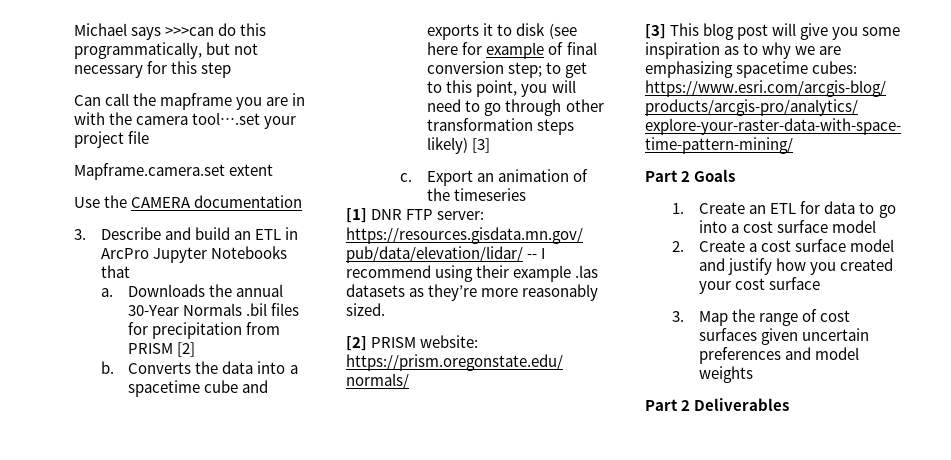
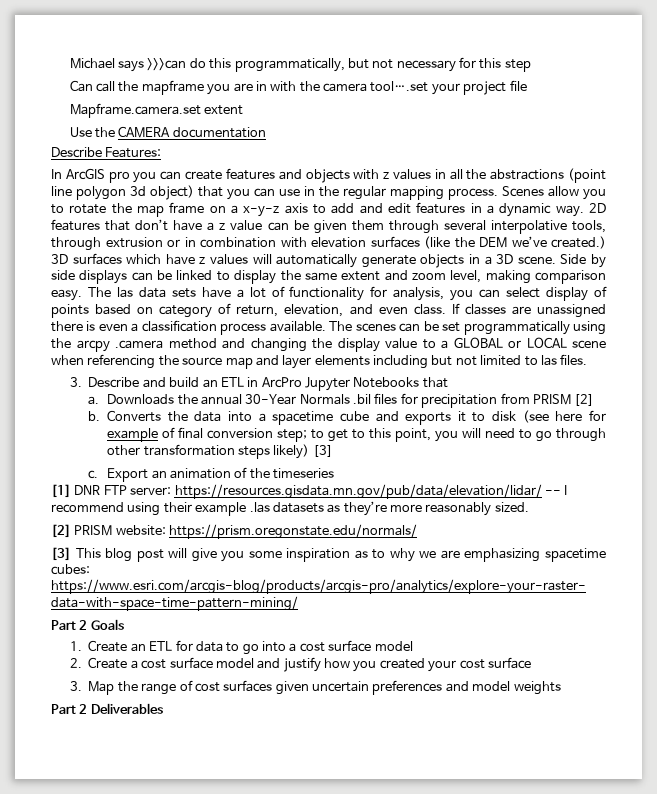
+ Describe Features:
+ In ArcGIS pro you can create features and objects with z values in all the abstractions (point line polygon 3d object) that you can use in the regular mapping process. Scenes allow you to rotate the map frame on a x-y-z axis to add and edit features in a dynamic way. 2D features that don’t have a z value can be given them through several interpolative tools, through extrusion or in combination with elevation surfaces (like the DEM we’ve created.) 3D surfaces which have z values will automatically generate objects in a 3D scene. Side by side displays can be linked to display the same extent and zoom level, making comparison easy. The las data sets have a lot of functionality for analysis, you can select display of points based on category of return, elevation, and even class. If classes are unassigned there is even a classification process available. The scenes can be set programmatically using the arcpy .camera method and changing the display value to a GLOBAL or LOCAL scene when referencing the source map and layer elements including but not limited to las files.

